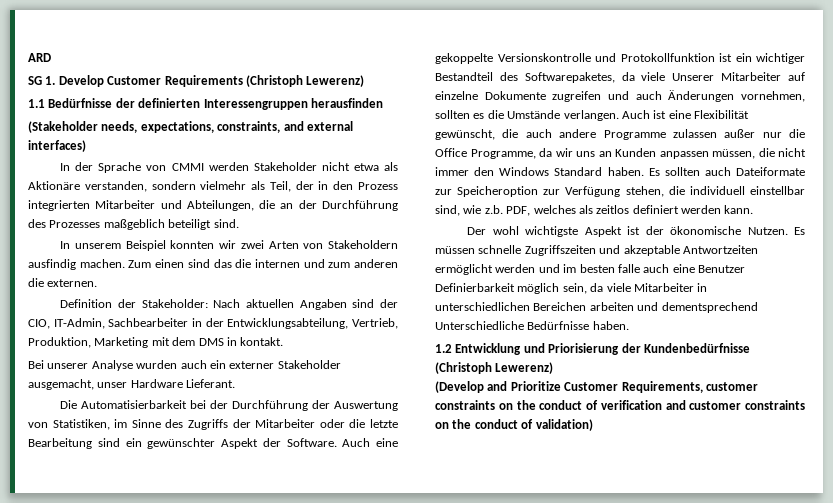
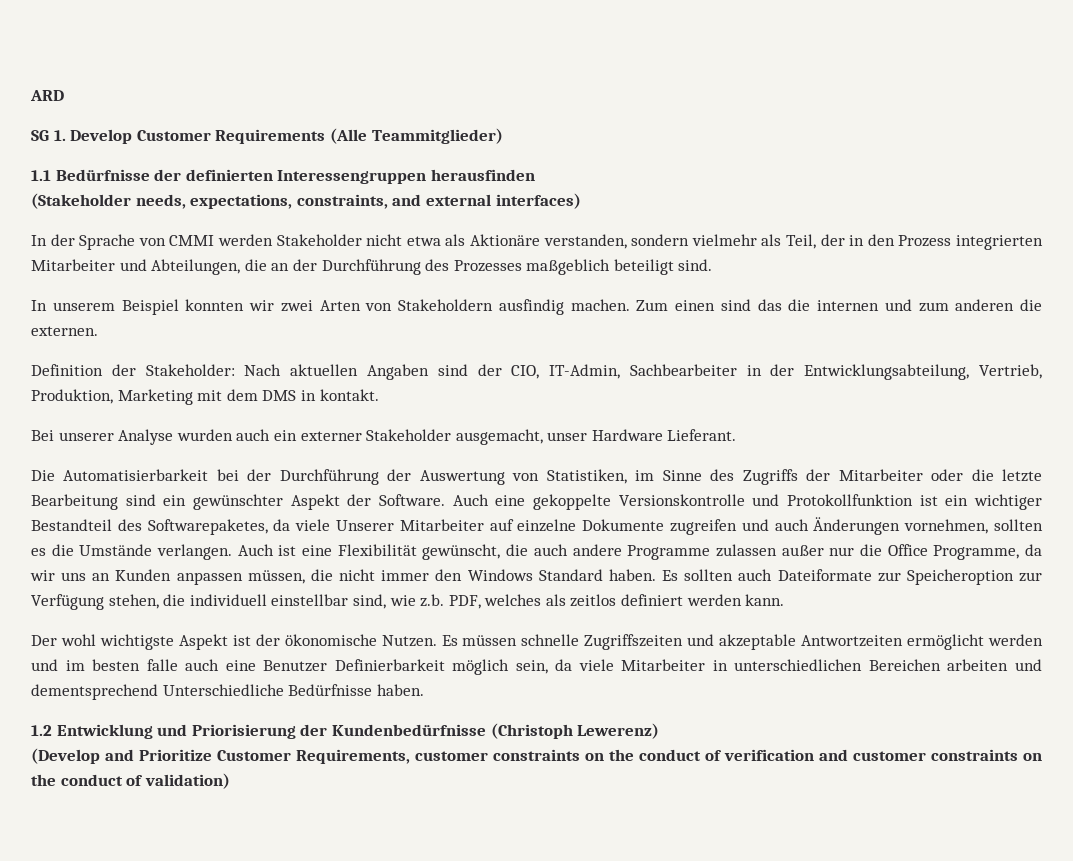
- SG 1. Develop Customer Requirements (Christoph Lewerenz)
+ SG 1. Develop Customer Requirements (Alle Teammitglieder)

